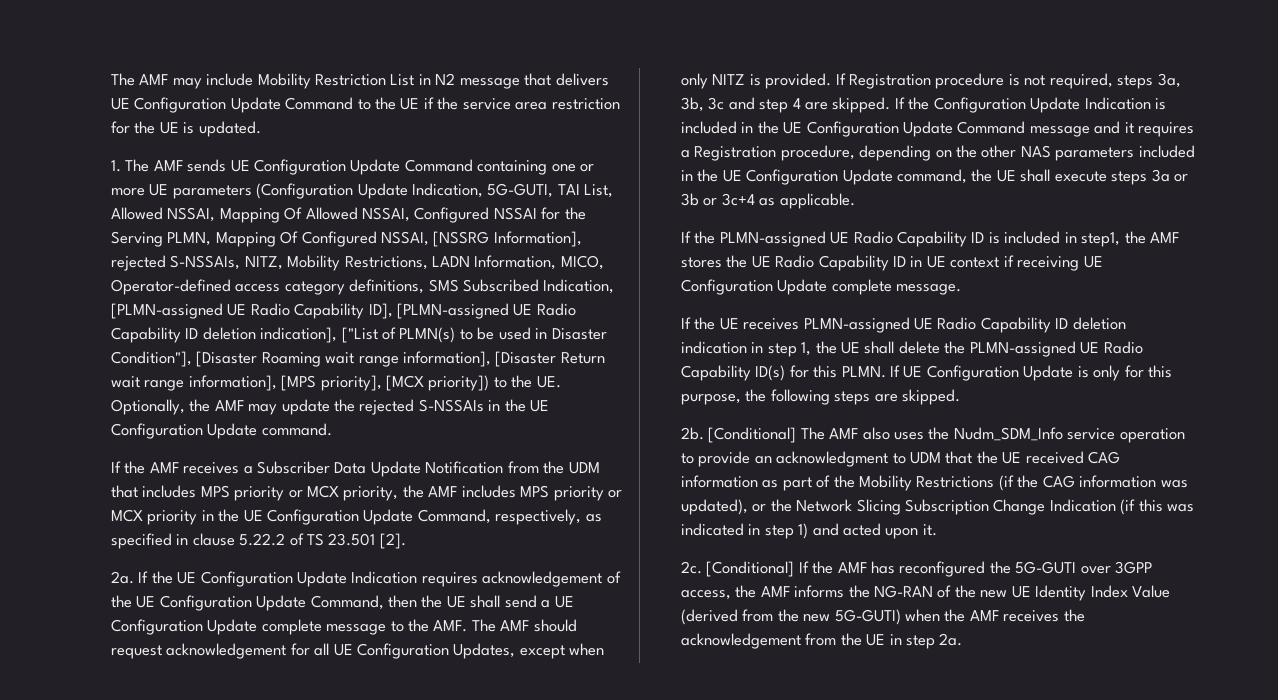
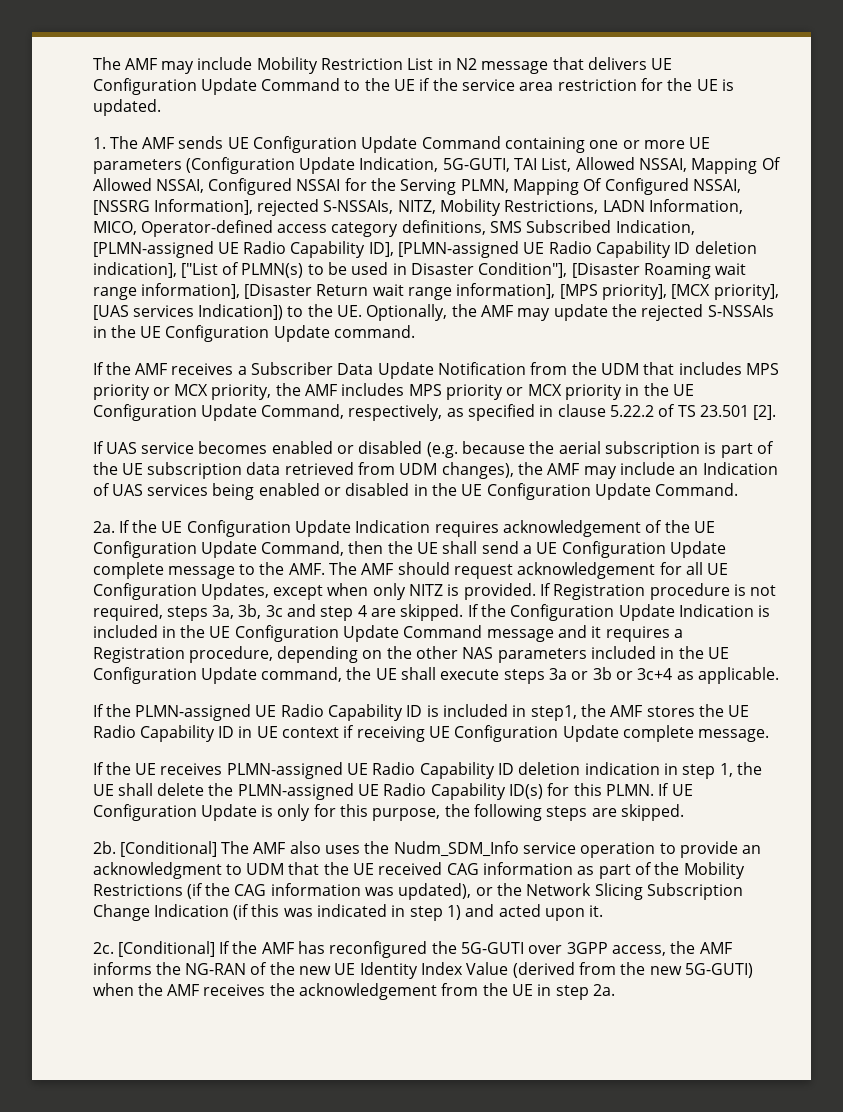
- 1. The AMF sends UE Configuration Update Command containing one or more UE parameters (Configuration Update Indication, 5G-GUTI, TAI List, Allowed NSSAI, Mapping Of Allowed NSSAI, Configured NSSAI for the Serving PLMN, Mapping Of Configured NSSAI, [NSSRG Information], rejected S-NSSAIs, NITZ, Mobility Restrictions, LADN Information, MICO, Operator-defined access category definitions, SMS Subscribed Indication, [PLMN-assigned UE Radio Capability ID], [PLMN-assigned UE Radio Capability ID deletion indication], ["List of PLMN(s) to be used in Disaster Condition"], [Disaster Roaming wait range information], [Disaster Return wait range information], [MPS priority], [MCX priority]) to the UE. Optionally, the AMF may update the rejected S-NSSAIs in the UE Configuration Update command.
+ 1. The AMF sends UE Configuration Update Command containing one or more UE parameters (Configuration Update Indication, 5G-GUTI, TAI List, Allowed NSSAI, Mapping Of Allowed NSSAI, Configured NSSAI for the Serving PLMN, Mapping Of Configured NSSAI, [NSSRG Information], rejected S-NSSAIs, NITZ, Mobility Restrictions, LADN Information, MICO, Operator-defined access category definitions, SMS Subscribed Indication, [PLMN-assigned UE Radio Capability ID], [PLMN-assigned UE Radio Capability ID deletion indication], ["List of PLMN(s) to be used in Disaster Condition"], [Disaster Roaming wait range information], [Disaster Return wait range information], [MPS priority], [MCX priority], [UAS services Indication]) to the UE. Optionally, the AMF may update the rejected S-NSSAIs in the UE Configuration Update command.
+ If UAS service becomes enabled or disabled (e.g. because the aerial subscription is part of the UE subscription data retrieved from UDM changes), the AMF may include an Indication of UAS services being enabled or disabled in the UE Configuration Update Command.

